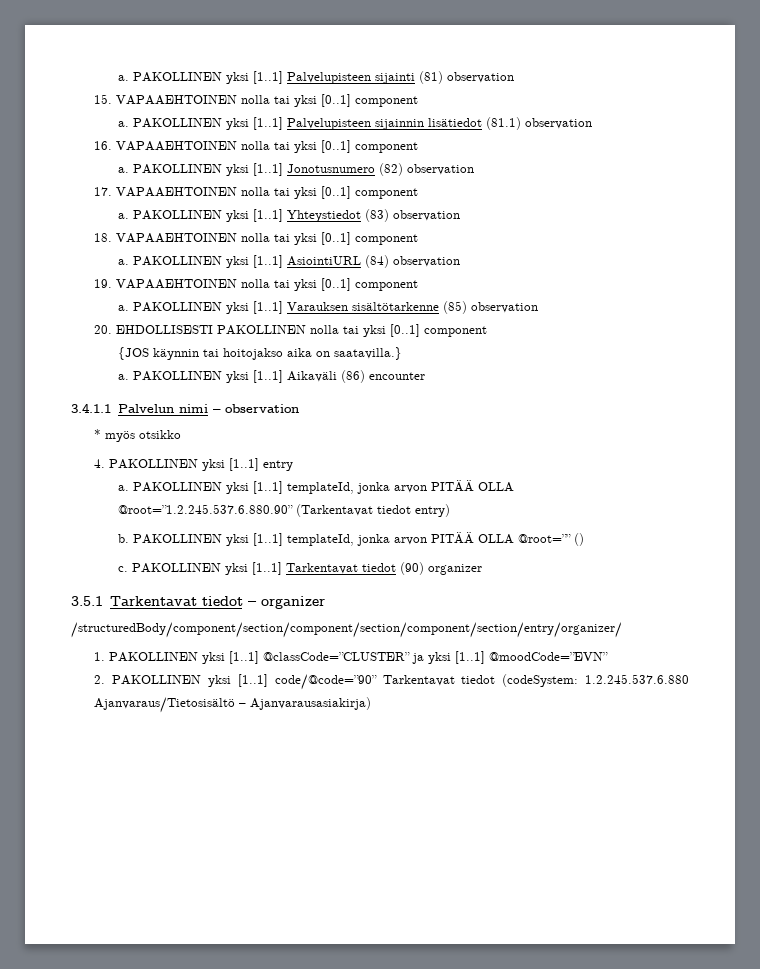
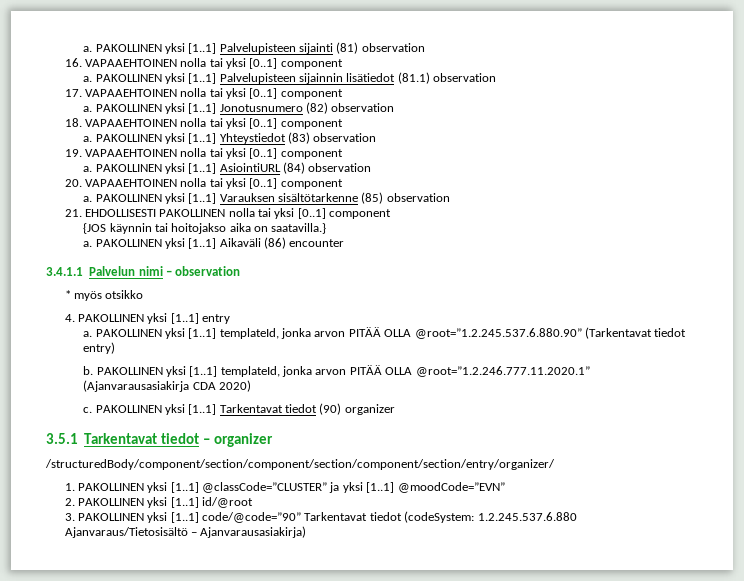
- 15. VAPAAEHTOINEN nolla tai yksi [0..1] component
+ 16. VAPAAEHTOINEN nolla tai yksi [0..1] component
- 16. VAPAAEHTOINEN nolla tai yksi [0..1] component
+ 17. VAPAAEHTOINEN nolla tai yksi [0..1] component
- 17. VAPAAEHTOINEN nolla tai yksi [0..1] component
+ 18. VAPAAEHTOINEN nolla tai yksi [0..1] component
- 18. VAPAAEHTOINEN nolla tai yksi [0..1] component
+ 19. VAPAAEHTOINEN nolla tai yksi [0..1] component
- 19. VAPAAEHTOINEN nolla tai yksi [0..1] component
+ 20. VAPAAEHTOINEN nolla tai yksi [0..1] component
- 20. EHDOLLISESTI PAKOLLINEN nolla tai yksi [0..1] component
+ 21. EHDOLLISESTI PAKOLLINEN nolla tai yksi [0..1] component
- PAKOLLINEN yksi [1..1] templateId, jonka arvon PITÄÄ OLLA @root=”” ()
+ PAKOLLINEN yksi [1..1] templateId, jonka arvon PITÄÄ OLLA @root=”1.2.246.777.11.2020.1” (Ajanvarausasiakirja CDA 2020)
- 2. PAKOLLINEN yksi [1..1] code/@code=”90” Tarkentavat tiedot (codeSystem: 1.2.245.537.6.880 Ajanvaraus/Tietosisältö – Ajanvarausasiakirja)
+ 2. PAKOLLINEN yksi [1..1] id/@root
+ 3. PAKOLLINEN yksi [1..1] code/@code=”90” Tarkentavat tiedot (codeSystem: 1.2.245.537.6.880 Ajanvaraus/Tietosisältö – Ajanvarausasiakirja)

